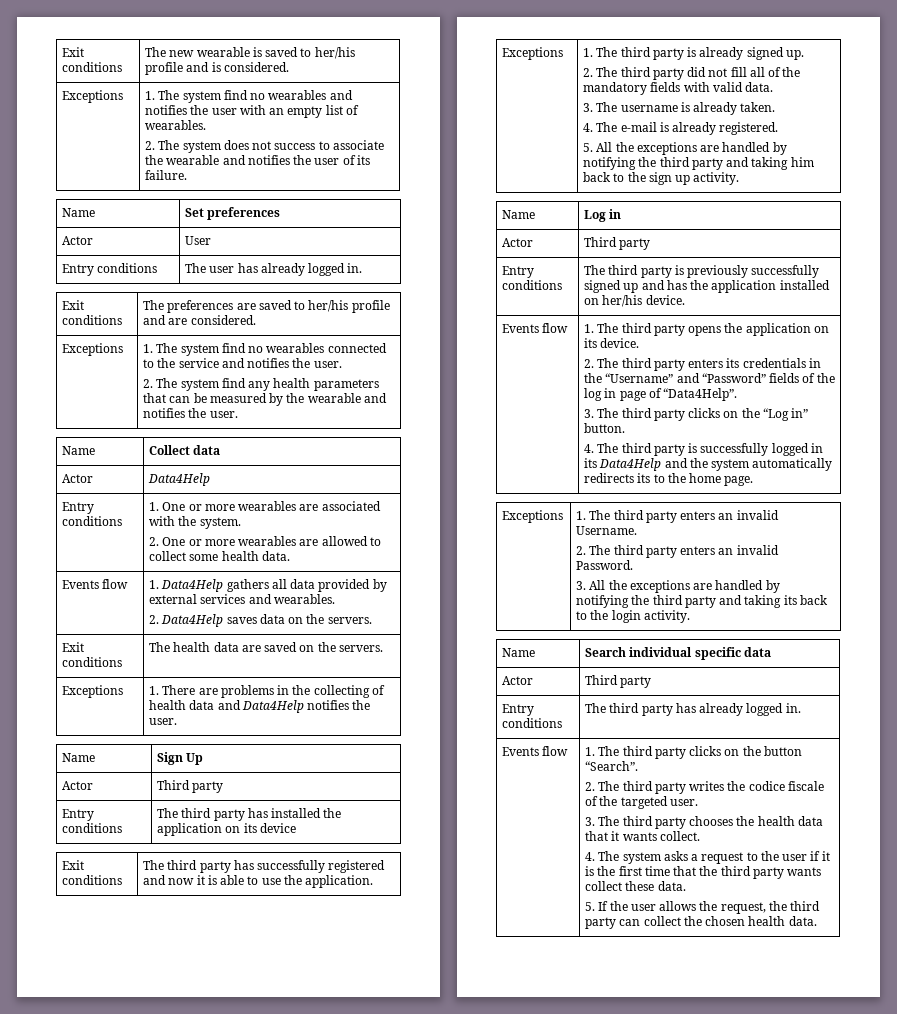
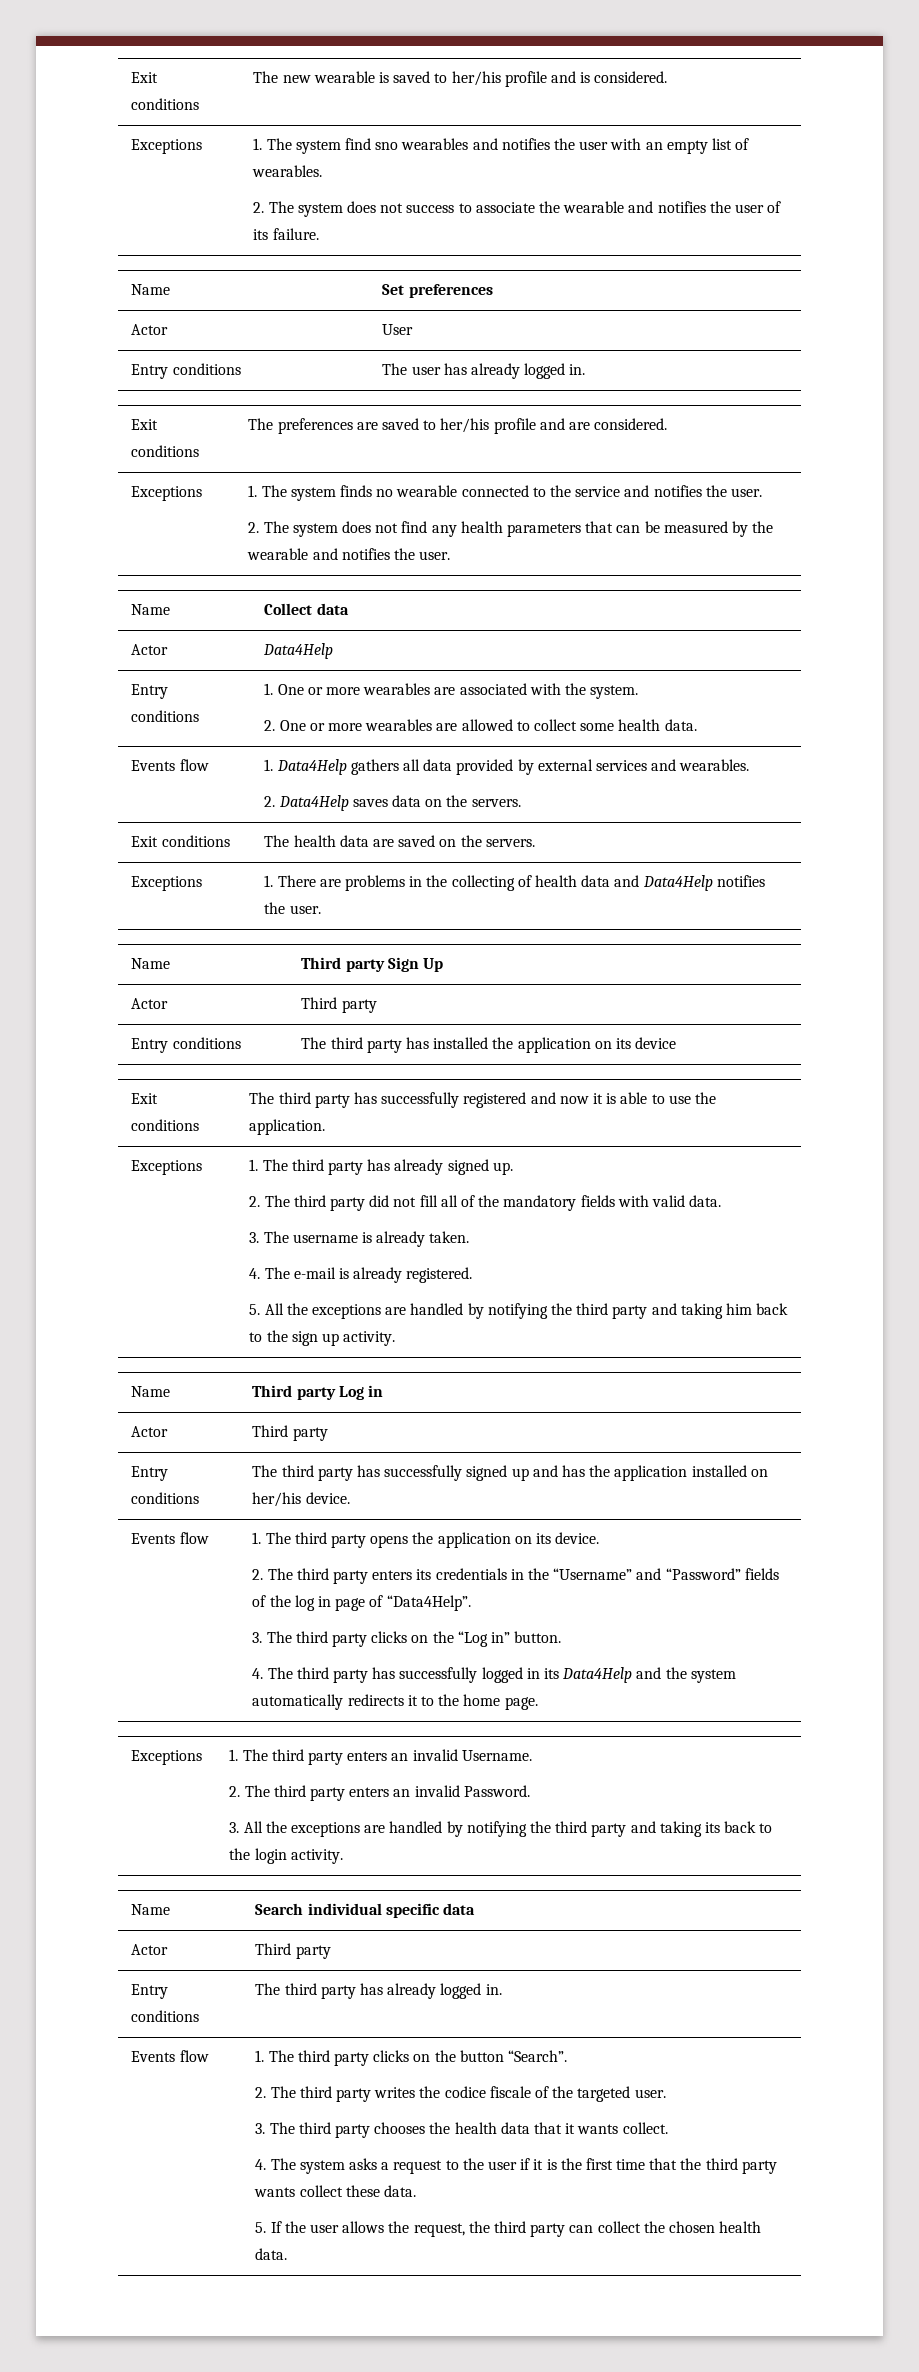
- Exceptions | 1. The system find no wearables and notifies the user with an empty list of wearables.
+ Exceptions | 1. The system find sno wearables and notifies the user with an empty list of wearables.
- Exceptions | 1. The system find no wearables connected to the service and notifies the user.
- 2. The system find any health parameters that can be measured by the wearable and notifies the user.
+ Exceptions | 1. The system finds no wearable connected to the service and notifies the user.
+ 2. The system does not find any health parameters that can be measured by the wearable and notifies the user.
- Name | Sign Up
+ Name | Third party Sign Up
- 1. The third party is already signed up.
+ 1. The third party has already signed up.
- Name | Log in
+ Name | Third party Log in
- Entry conditions | The third party is previously successfully signed up and has the application installed on her/his device.
+ Entry conditions | The third party has successfully signed up and has the application installed on her/his device.
- 4. The third party is successfully logged in its Data4Help and the system automatically redirects its to the home page.
+ 4. The third party has successfully logged in its Data4Help and the system automatically redirects it to the home page.

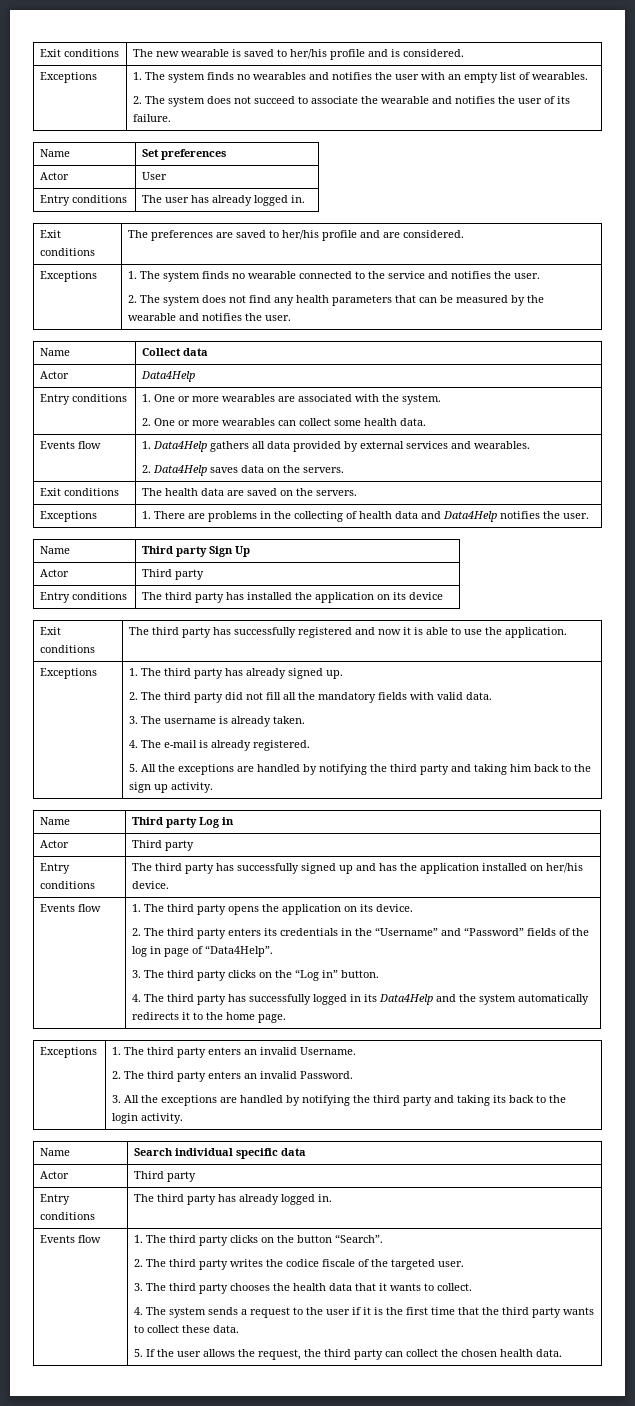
- Exceptions | 1. The system find sno wearables and notifies the user with an empty list of wearables.
- 2. The system does not success to associate the wearable and notifies the user of its failure.
+ Exceptions | 1. The system finds no wearables and notifies the user with an empty list of wearables.
+ 2. The system does not succeed to associate the wearable and notifies the user of its failure.
  Entry conditions | 1. One or more wearables are associated with the system.
- 2. One or more wearables are allowed to collect some health data.
+ 2. One or more wearables can collect some health data.
- 2. The third party did not fill all of the mandatory fields with valid data.
+ 2. The third party did not fill all the mandatory fields with valid data.
- 3. The third party chooses the health data that it wants collect.
+ 3. The third party chooses the health data that it wants to collect.
- 4. The system asks a request to the user if it is the first time that the third party wants collect these data.
+ 4. The system sends a request to the user if it is the first time that the third party wants to collect these data.

